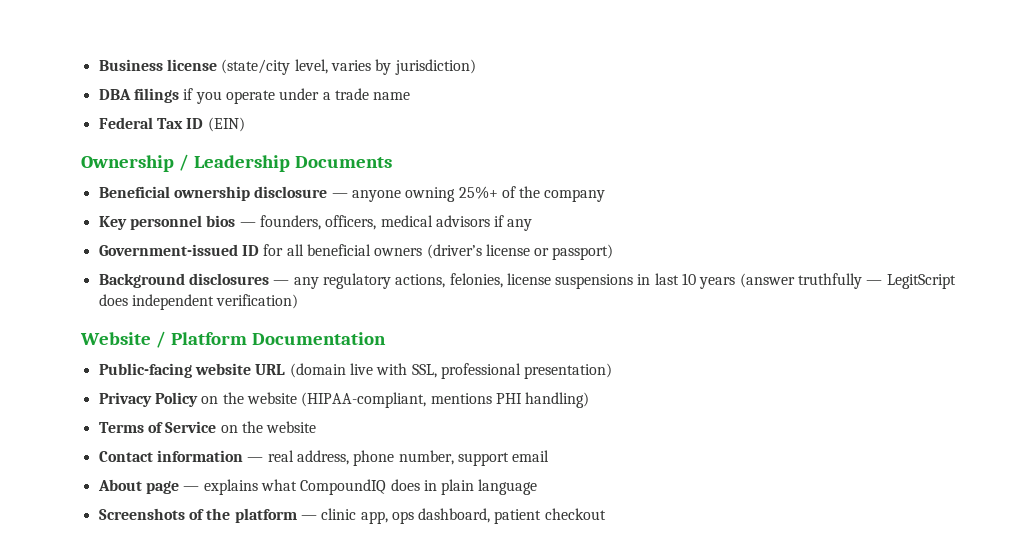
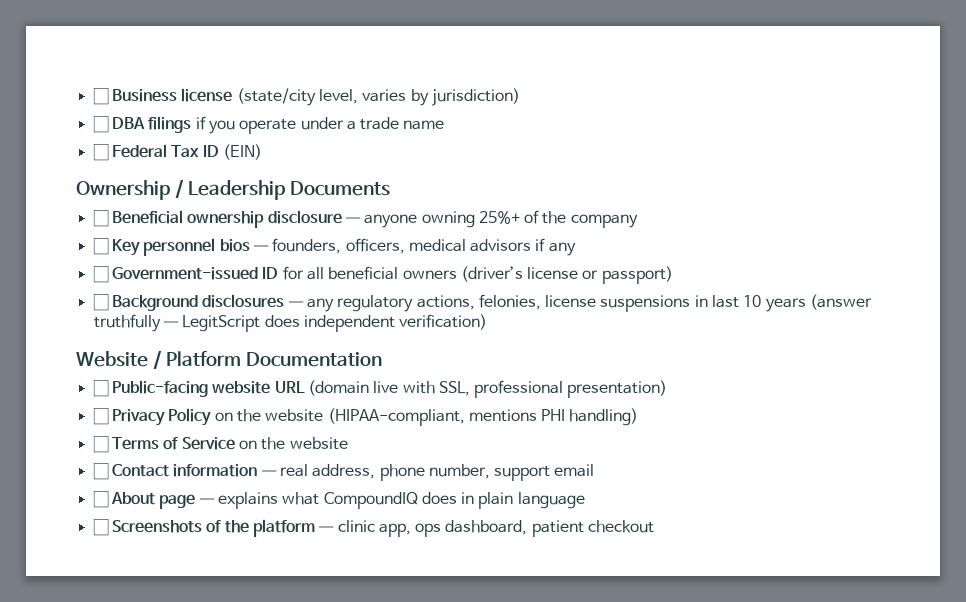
- Business license (state/city level, varies by jurisdiction)
+ ☐ Business license (state/city level, varies by jurisdiction)
- DBA filings if you operate under a trade name
+ ☐ DBA filings if you operate under a trade name
- Federal Tax ID (EIN)
+ ☐ Federal Tax ID (EIN)
- Beneficial ownership disclosure — anyone owning 25%+ of the company
+ ☐ Beneficial ownership disclosure — anyone owning 25%+ of the company
- Key personnel bios — founders, officers, medical advisors if any
+ ☐ Key personnel bios — founders, officers, medical advisors if any
- Government-issued ID for all beneficial owners (driver’s license or passport)
+ ☐ Government-issued ID for all beneficial owners (driver’s license or passport)
- Background disclosures — any regulatory actions, felonies, license suspensions in last 10 years (answer truthfully — LegitScript does independent verification)
+ ☐ Background disclosures — any regulatory actions, felonies, license suspensions in last 10 years (answer truthfully — LegitScript does independent verification)
- Public-facing website URL (domain live with SSL, professional presentation)
+ ☐ Public-facing website URL (domain live with SSL, professional presentation)
- Privacy Policy on the website (HIPAA-compliant, mentions PHI handling)
+ ☐ Privacy Policy on the website (HIPAA-compliant, mentions PHI handling)
- Terms of Service on the website
+ ☐ Terms of Service on the website
- Contact information — real address, phone number, support email
+ ☐ Contact information — real address, phone number, support email
- About page — explains what CompoundIQ does in plain language
+ ☐ About page — explains what CompoundIQ does in plain language
- Screenshots of the platform — clinic app, ops dashboard, patient checkout
+ ☐ Screenshots of the platform — clinic app, ops dashboard, patient checkout

